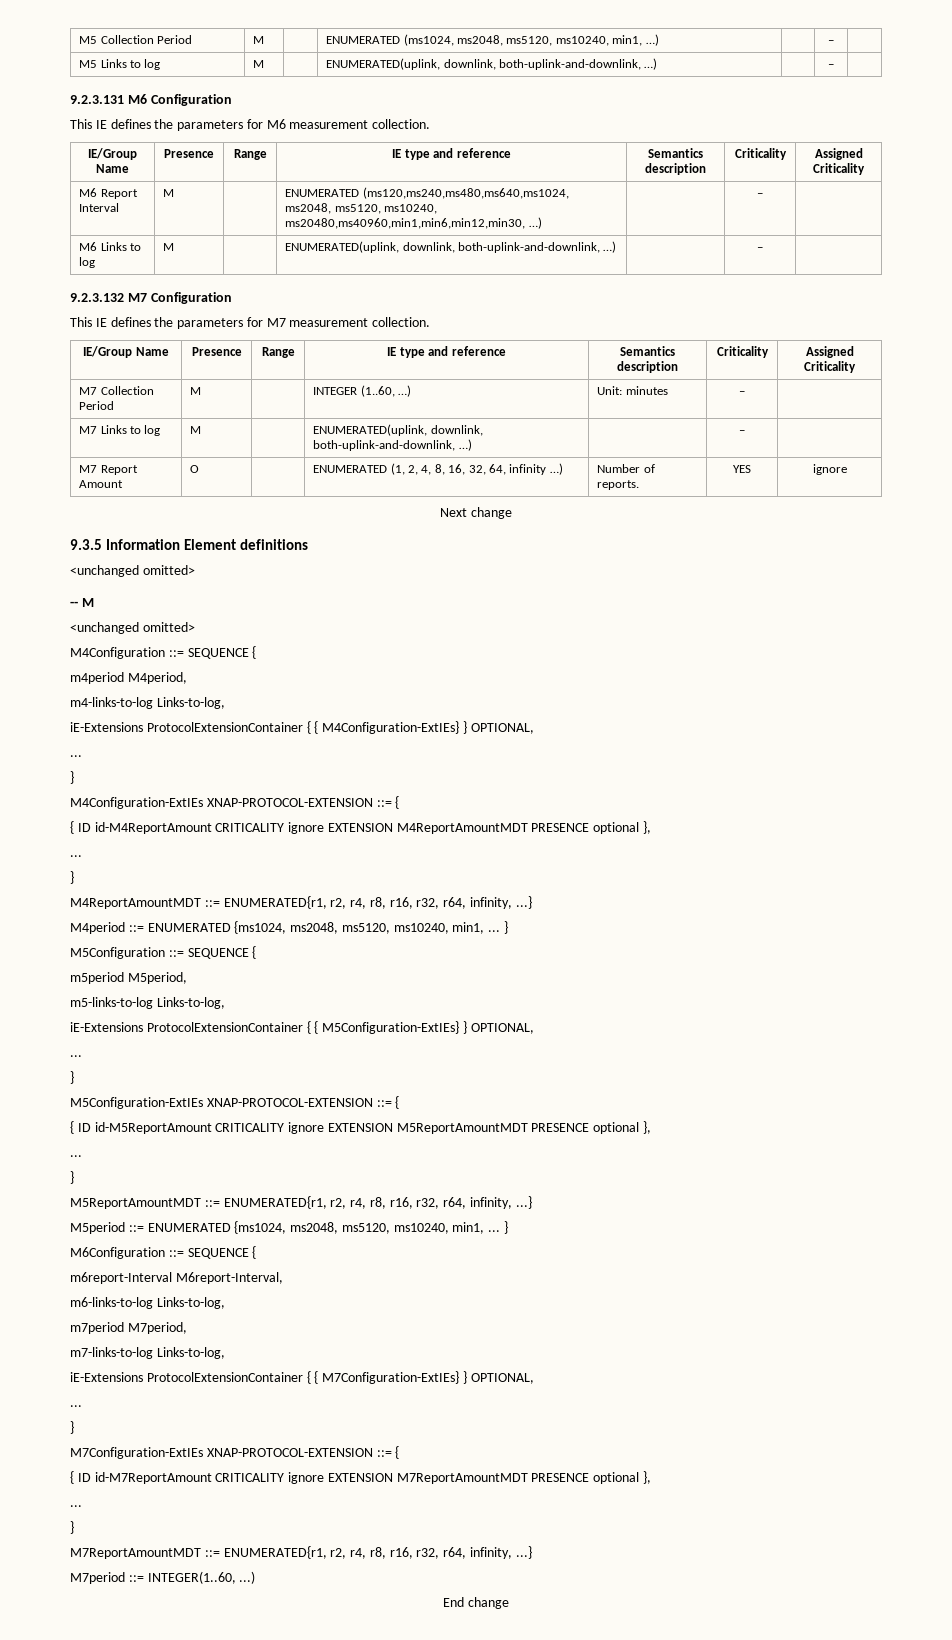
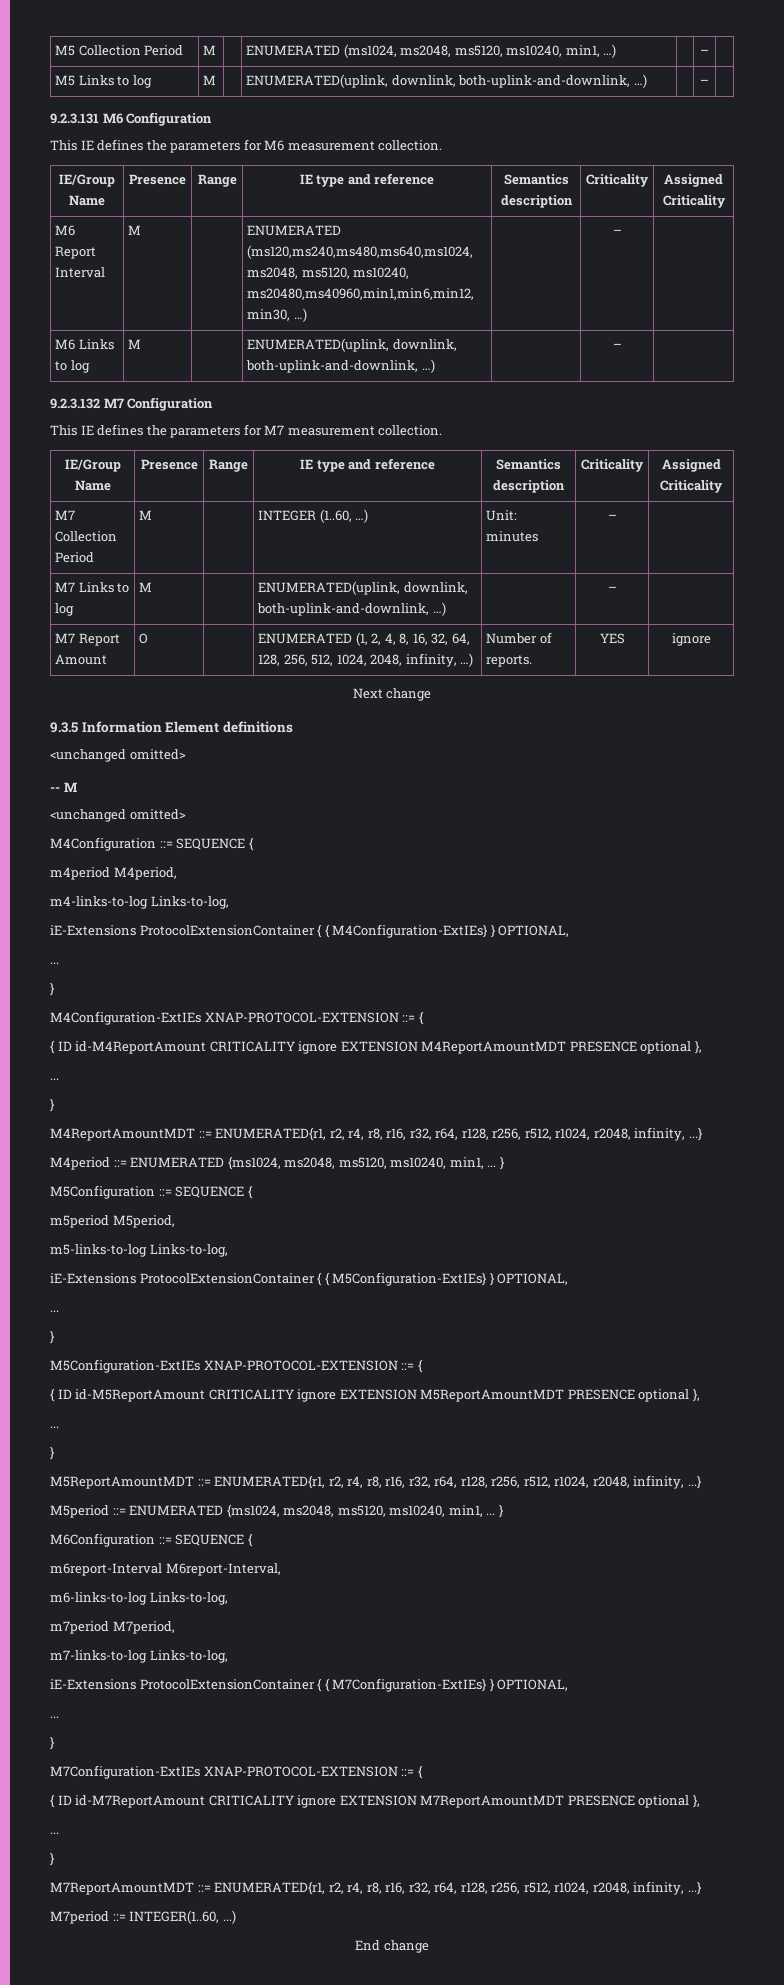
- M7 Report Amount | O | | ENUMERATED (1, 2, 4, 8, 16, 32, 64, infinity …) | Number of reports. | YES | ignore
+ M7 Report Amount | O | | ENUMERATED (1, 2, 4, 8, 16, 32, 64, 128, 256, 512, 1024, 2048, infinity, …) | Number of reports. | YES | ignore
- M4ReportAmountMDT ::= ENUMERATED{r1, r2, r4, r8, r16, r32, r64, infinity, ...}
+ M4ReportAmountMDT ::= ENUMERATED{r1, r2, r4, r8, r16, r32, r64, r128, r256, r512, r1024, r2048, infinity, ...}
- M5ReportAmountMDT ::= ENUMERATED{r1, r2, r4, r8, r16, r32, r64, infinity, ...}
+ M5ReportAmountMDT ::= ENUMERATED{r1, r2, r4, r8, r16, r32, r64, r128, r256, r512, r1024, r2048, infinity, ...}
- M7ReportAmountMDT ::= ENUMERATED{r1, r2, r4, r8, r16, r32, r64, infinity, ...}
+ M7ReportAmountMDT ::= ENUMERATED{r1, r2, r4, r8, r16, r32, r64, r128, r256, r512, r1024, r2048, infinity, ...}

